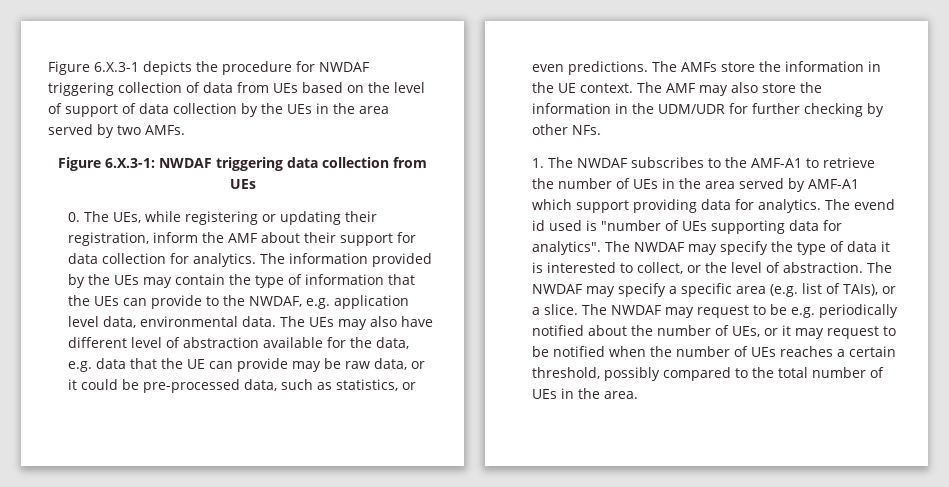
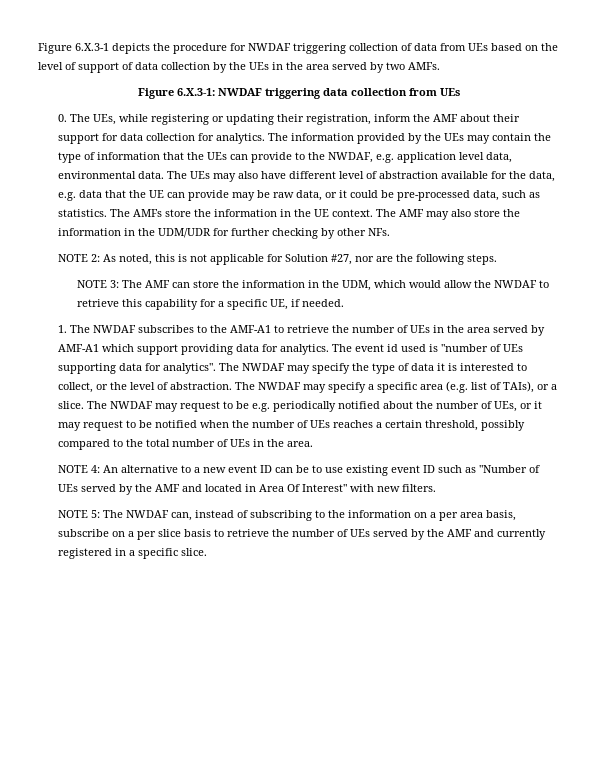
- The UEs may also have different level of abstraction available for the data, e.g. data that the UE can provide may be raw data, or it could be pre-processed data, such as statistics, or even predictions.
+ The UEs may also have different level of abstraction available for the data, e.g. data that the UE can provide may be raw data, or it could be pre-processed data, such as statistics.
+ NOTE 2: As noted, this is not applicable for Solution #27, nor are the following steps.
+ NOTE 3: The AMF can store the information in the UDM, which would allow the NWDAF to retrieve this capability for a specific UE, if needed.
- The evend id used is "number of UEs supporting data for analytics".
+ The event id used is "number of UEs supporting data for analytics".
+ NOTE 4: An alternative to a new event ID can be to use existing event ID such as "Number of UEs served by the AMF and located in Area Of Interest" with new filters.
+ NOTE 5: The NWDAF can, instead of subscribing to the information on a per area basis, subscribe on a per slice basis to retrieve the number of UEs served by the AMF and currently registered in a specific slice.

